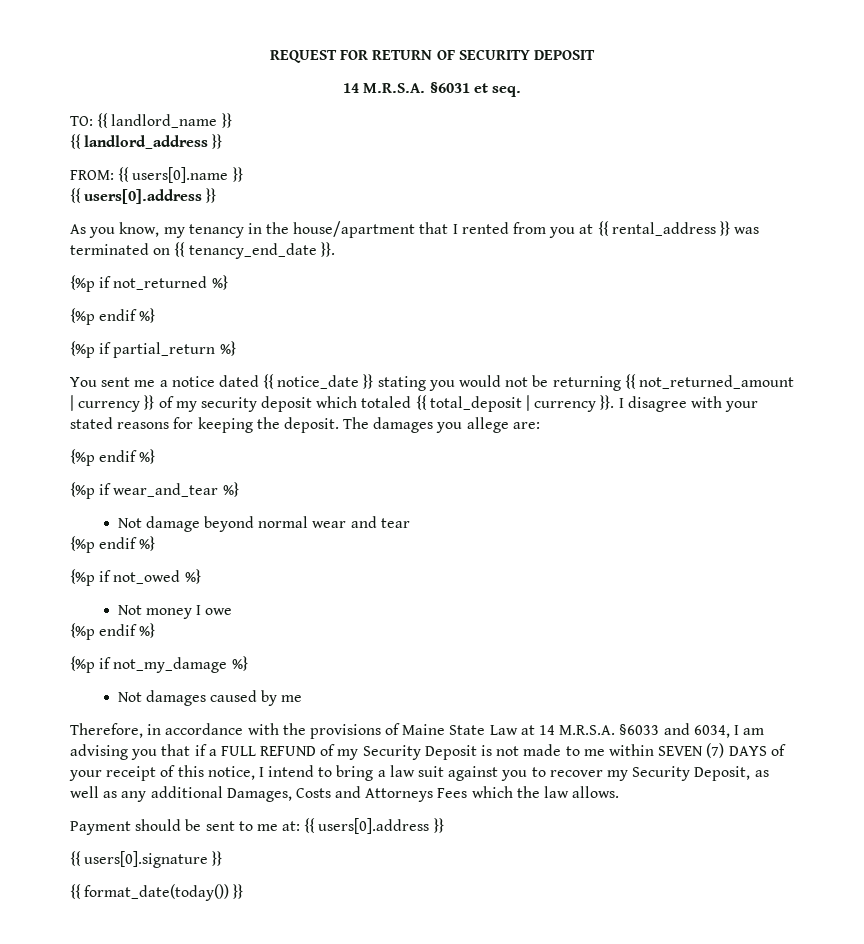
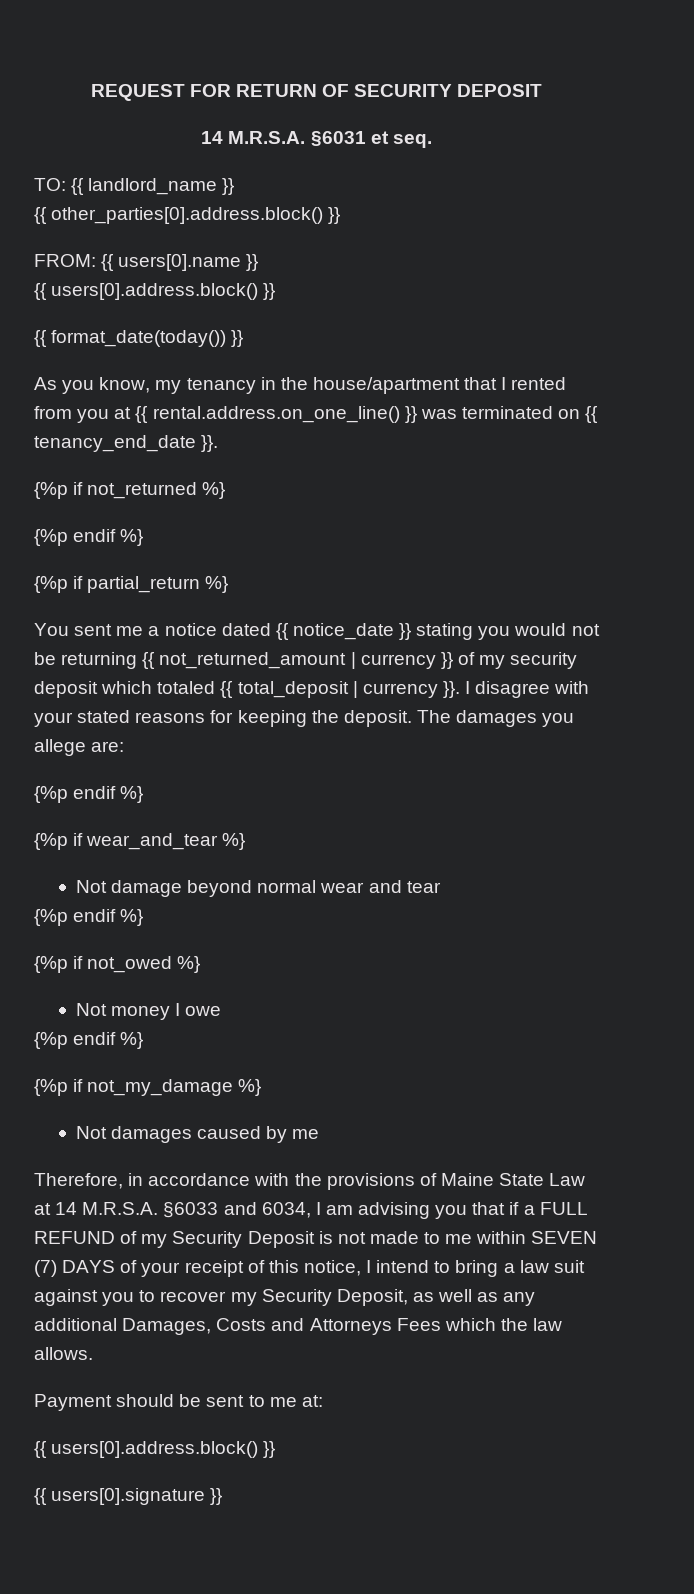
- {{ landlord_address }}
+ {{ other_parties[0].address.block() }}
  FROM: {{ users[0].name }}
- {{ users[0].address }}
+ {{ users[0].address.block() }}
+ {{ format_date(today()) }}
- As you know, my tenancy in the house/apartment that I rented from you at {{ rental_address }} was terminated on {{ tenancy_end_date }}.
+ As you know, my tenancy in the house/apartment that I rented from you at {{ rental.address.on_one_line() }} was terminated on {{ tenancy_end_date }}.
- Payment should be sent to me at: {{ users[0].address }}
+ Payment should be sent to me at:
+ {{ users[0].address.block() }}
- {{ format_date(today()) }}

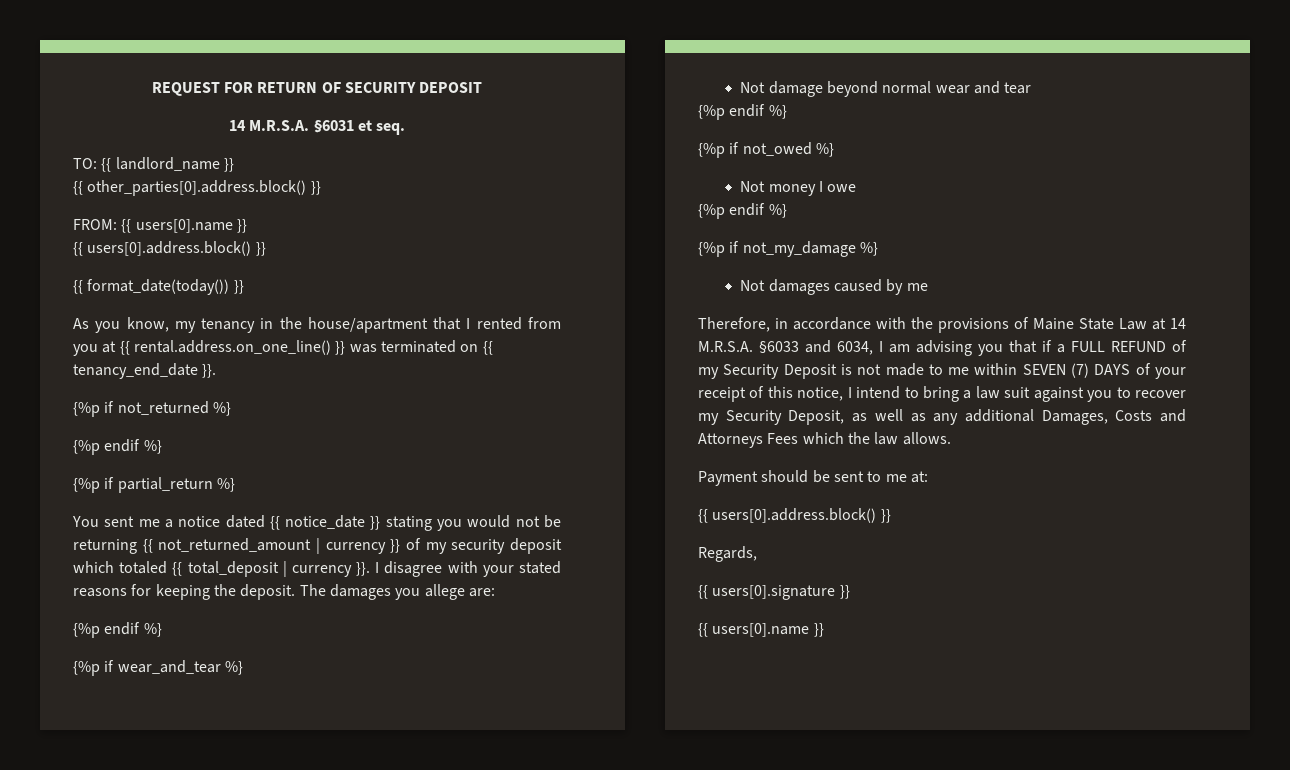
+ Regards,
  {{ users[0].signature }}
+ {{ users[0].name }}

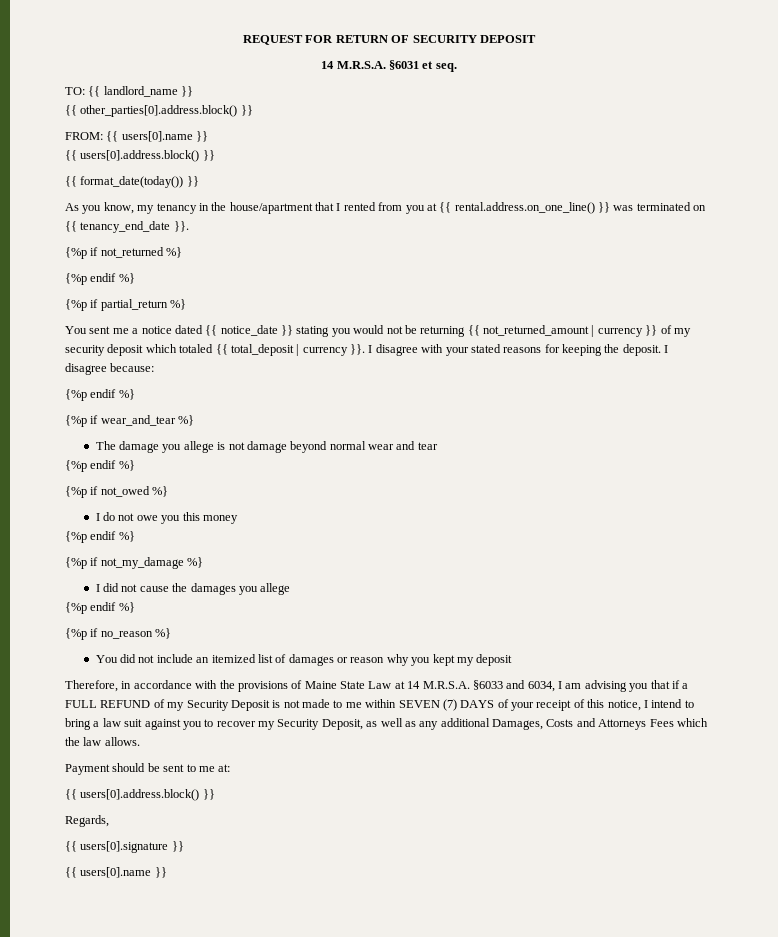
- The damages you allege are:
+ I disagree because:
- Not damage beyond normal wear and tear
+ The damage you allege is not damage beyond normal wear and tear
- Not money I owe
+ I do not owe you this money
- Not damages caused by me
+ I did not cause the damages you allege
+ {%p endif %}
+ {%p if no_reason %}
+ You did not include an itemized list of damages or reason why you kept my deposit

